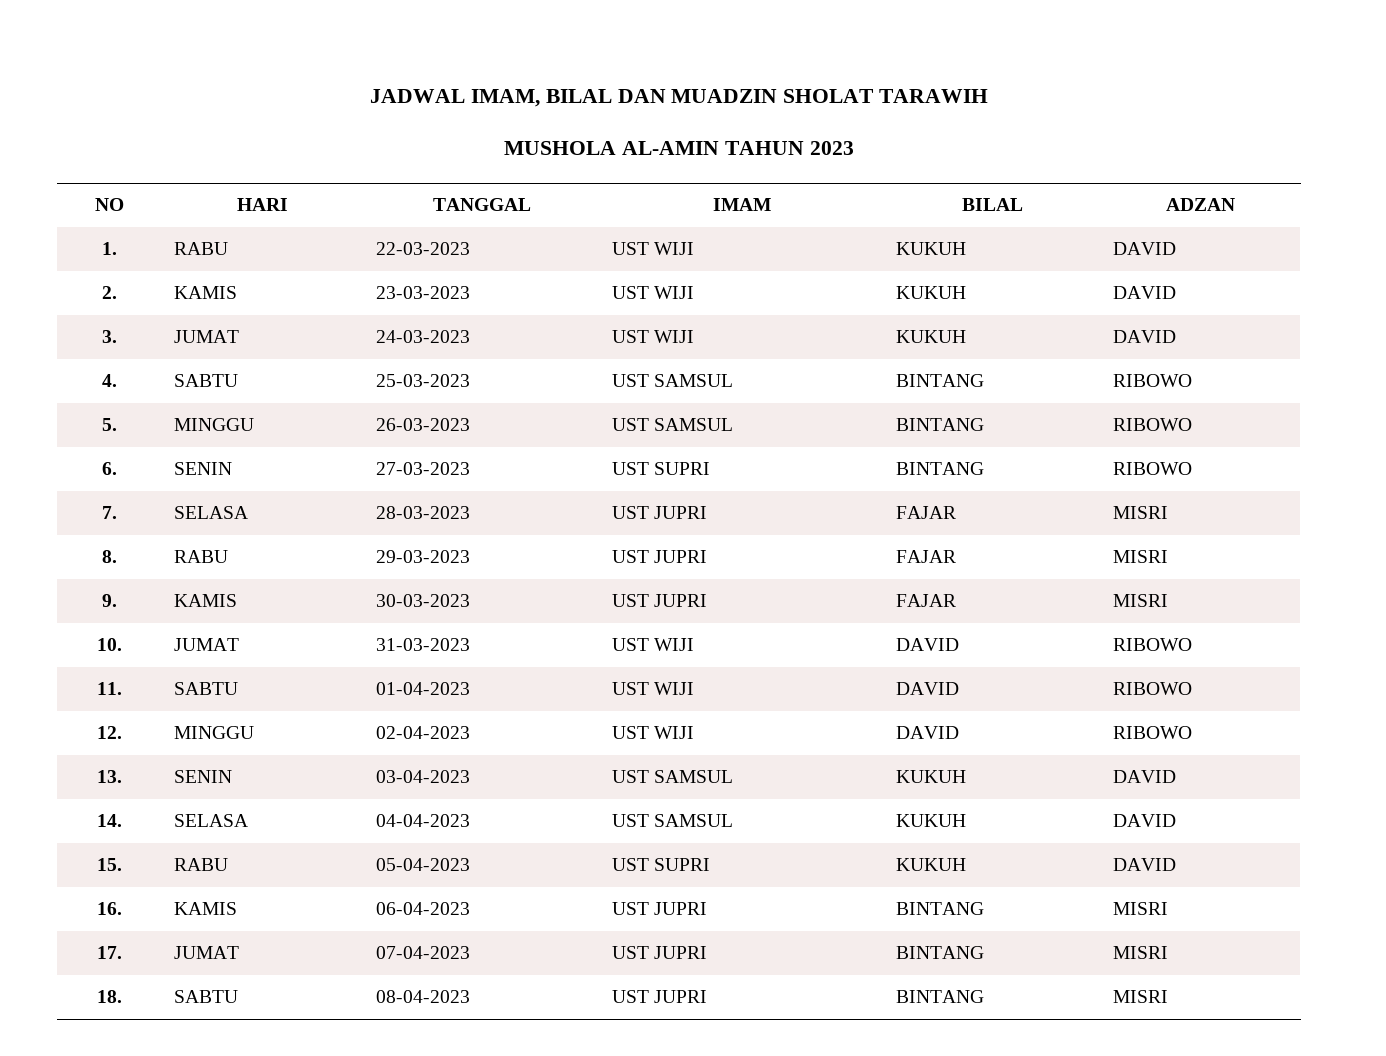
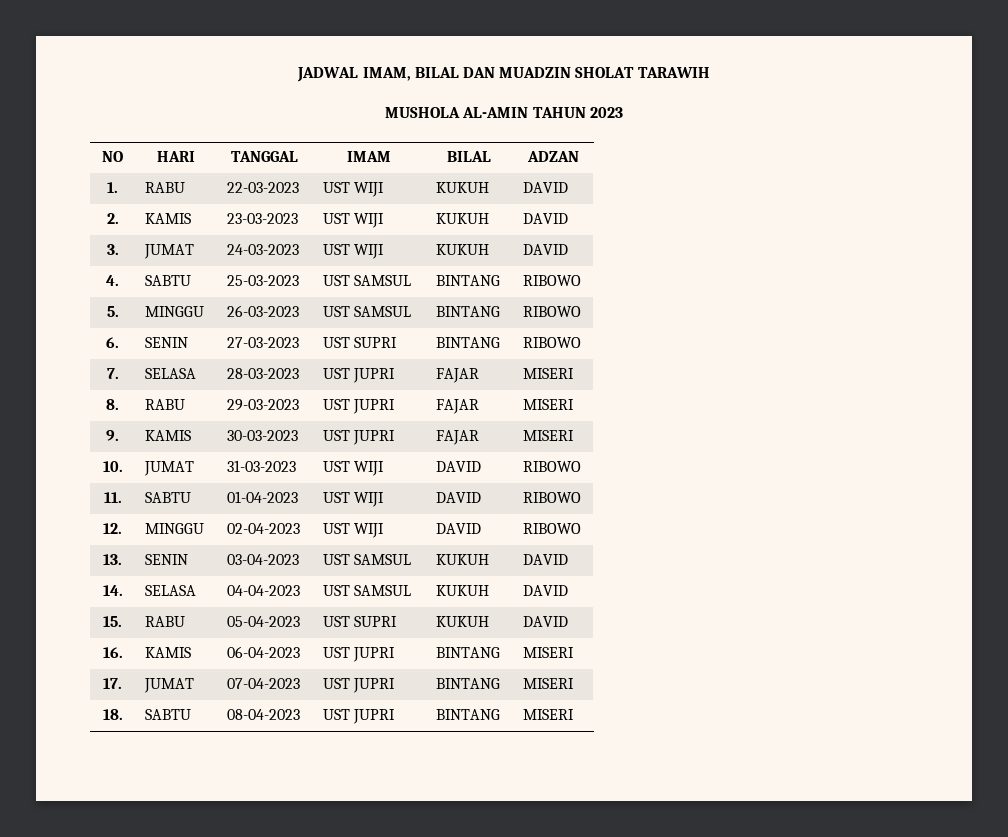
- 7. | SELASA | 28-03-2023 | UST JUPRI | FAJAR | MISRI
+ 7. | SELASA | 28-03-2023 | UST JUPRI | FAJAR | MISERI
- 8. | RABU | 29-03-2023 | UST JUPRI | FAJAR | MISRI
+ 8. | RABU | 29-03-2023 | UST JUPRI | FAJAR | MISERI
- 9. | KAMIS | 30-03-2023 | UST JUPRI | FAJAR | MISRI
+ 9. | KAMIS | 30-03-2023 | UST JUPRI | FAJAR | MISERI
- 16. | KAMIS | 06-04-2023 | UST JUPRI | BINTANG | MISRI
+ 16. | KAMIS | 06-04-2023 | UST JUPRI | BINTANG | MISERI
- 17. | JUMAT | 07-04-2023 | UST JUPRI | BINTANG | MISRI
+ 17. | JUMAT | 07-04-2023 | UST JUPRI | BINTANG | MISERI
- 18. | SABTU | 08-04-2023 | UST JUPRI | BINTANG | MISRI
+ 18. | SABTU | 08-04-2023 | UST JUPRI | BINTANG | MISERI

